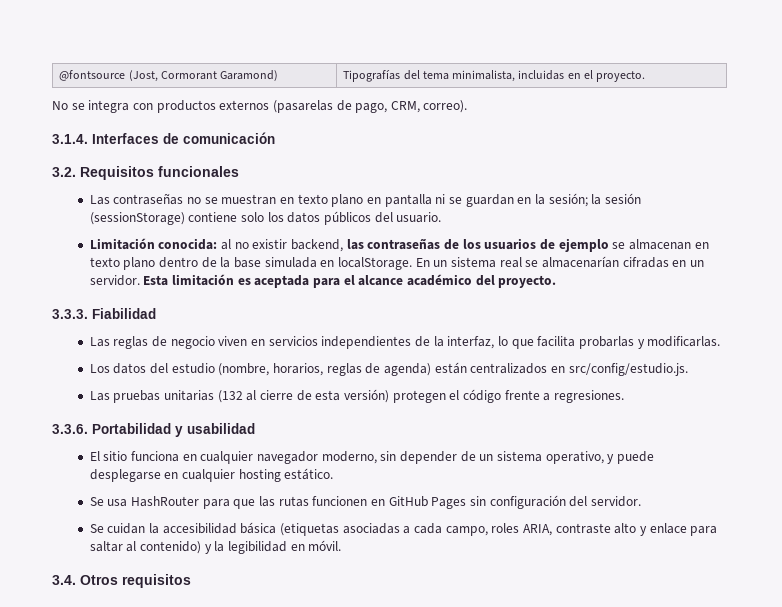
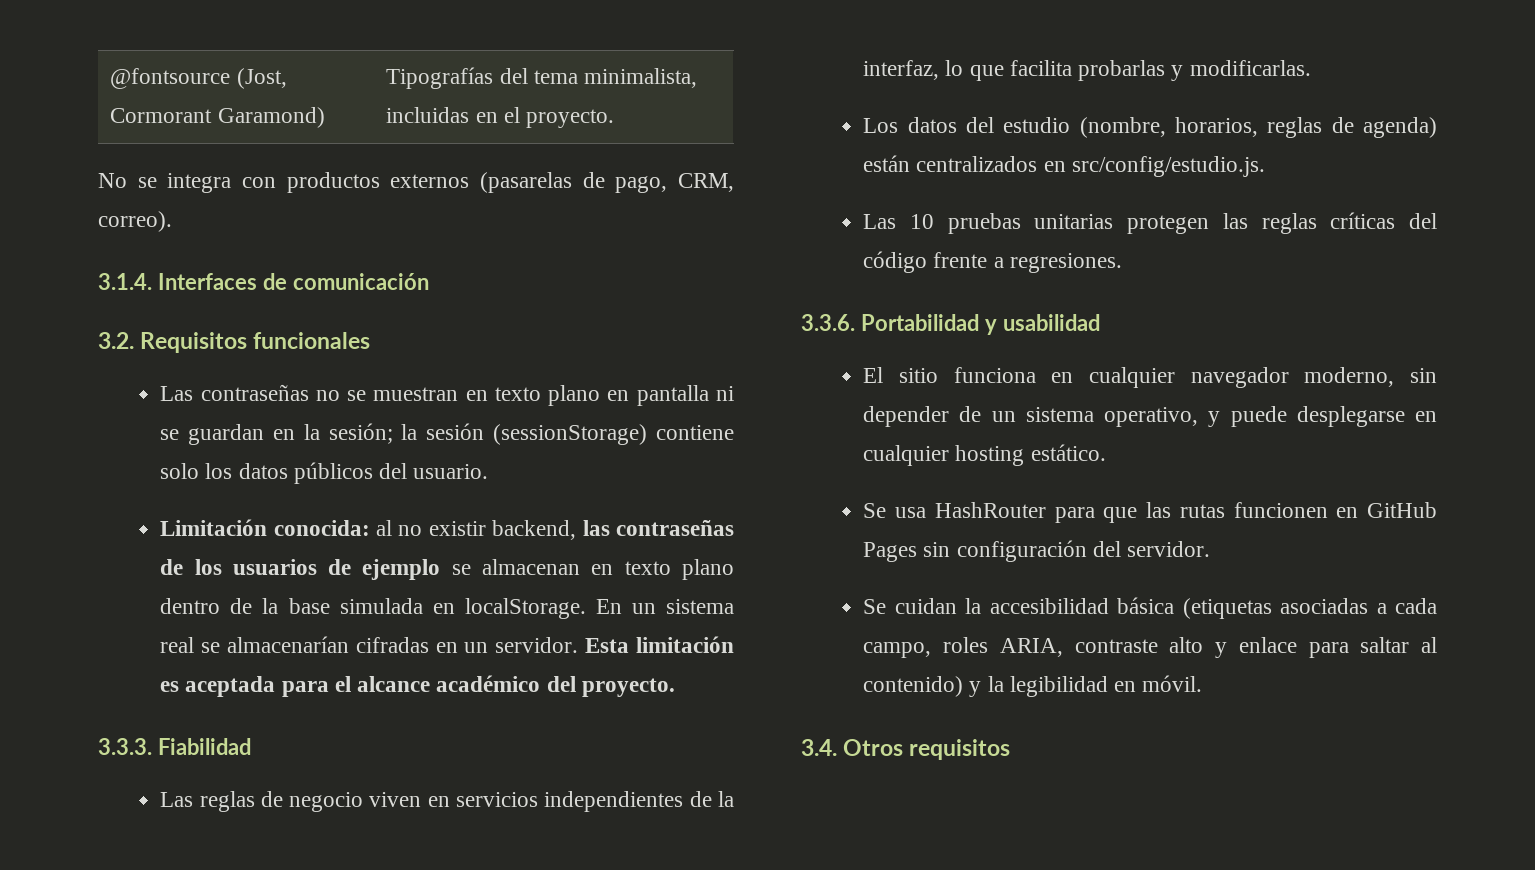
- Las pruebas unitarias (132 al cierre de esta versión) protegen el código frente a regresiones.
+ Las 10 pruebas unitarias protegen las reglas críticas del código frente a regresiones.

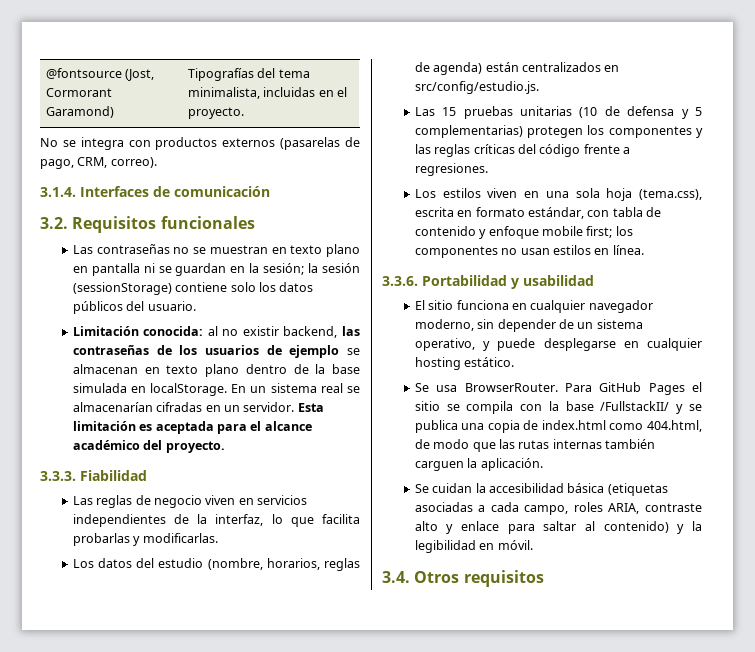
- Las 10 pruebas unitarias protegen las reglas críticas del código frente a regresiones.
+ Las 15 pruebas unitarias (10 de defensa y 5 complementarias) protegen los componentes y las reglas críticas del código frente a regresiones.
+ Los estilos viven en una sola hoja (tema.css), escrita en formato estándar, con tabla de contenido y enfoque mobile first; los componentes no usan estilos en línea.
- Se usa HashRouter para que las rutas funcionen en GitHub Pages sin configuración del servidor.
+ Se usa BrowserRouter. Para GitHub Pages el sitio se compila con la base /FullstackII/ y se publica una copia de index.html como 404.html, de modo que las rutas internas también carguen la aplicación.

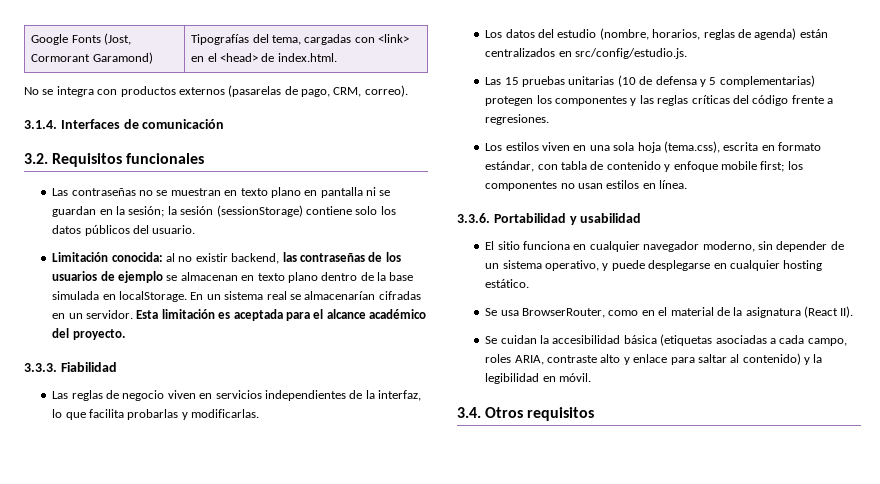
- @fontsource (Jost, Cormorant Garamond) | Tipografías del tema minimalista, incluidas en el proyecto.
+ Google Fonts (Jost, Cormorant Garamond) | Tipografías del tema, cargadas con <link> en el <head> de index.html.
- Se usa BrowserRouter. Para GitHub Pages el sitio se compila con la base /FullstackII/ y se publica una copia de index.html como 404.html, de modo que las rutas internas también carguen la aplicación.
+ Se usa BrowserRouter, como en el material de la asignatura (React II).

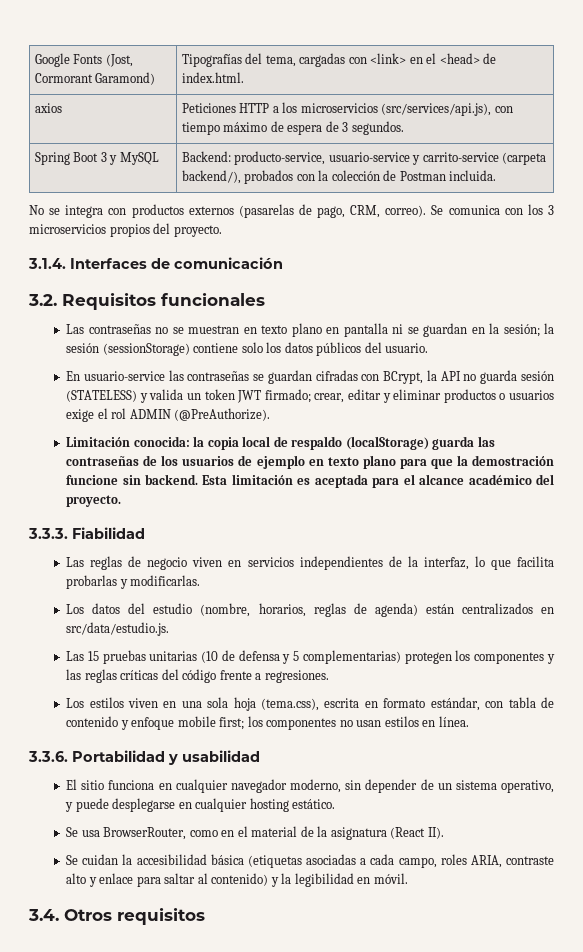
+ axios | Peticiones HTTP a los microservicios (src/services/api.js), con tiempo máximo de espera de 3 segundos.
+ Spring Boot 3 y MySQL | Backend: producto-service, usuario-service y carrito-service (carpeta backend/), probados con la colección de Postman incluida.
+ Se comunica con los 3 microservicios propios del proyecto.
- Limitación conocida: al no existir backend, las contraseñas de los usuarios de ejemplo se almacenan en texto plano dentro de la base simulada en localStorage. En un sistema real se almacenarían cifradas en un servidor.
+ En usuario-service las contraseñas se guardan cifradas con BCrypt, la API no guarda sesión (STATELESS) y valida un token JWT firmado; crear, editar y eliminar productos o usuarios exige el rol ADMIN (@PreAuthorize).
+ Limitación conocida: la copia local de respaldo (localStorage) guarda las contraseñas de los usuarios de ejemplo en texto plano para que la demostración funcione sin backend.
- Los datos del estudio (nombre, horarios, reglas de agenda) están centralizados en src/config/estudio.js.
+ Los datos del estudio (nombre, horarios, reglas de agenda) están centralizados en src/data/estudio.js.

